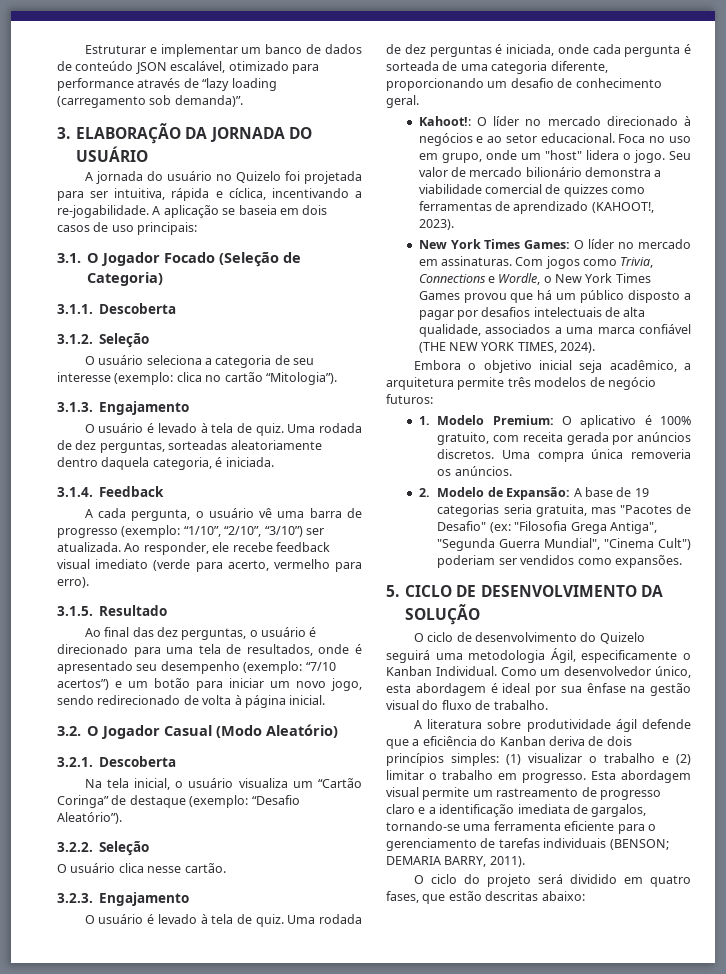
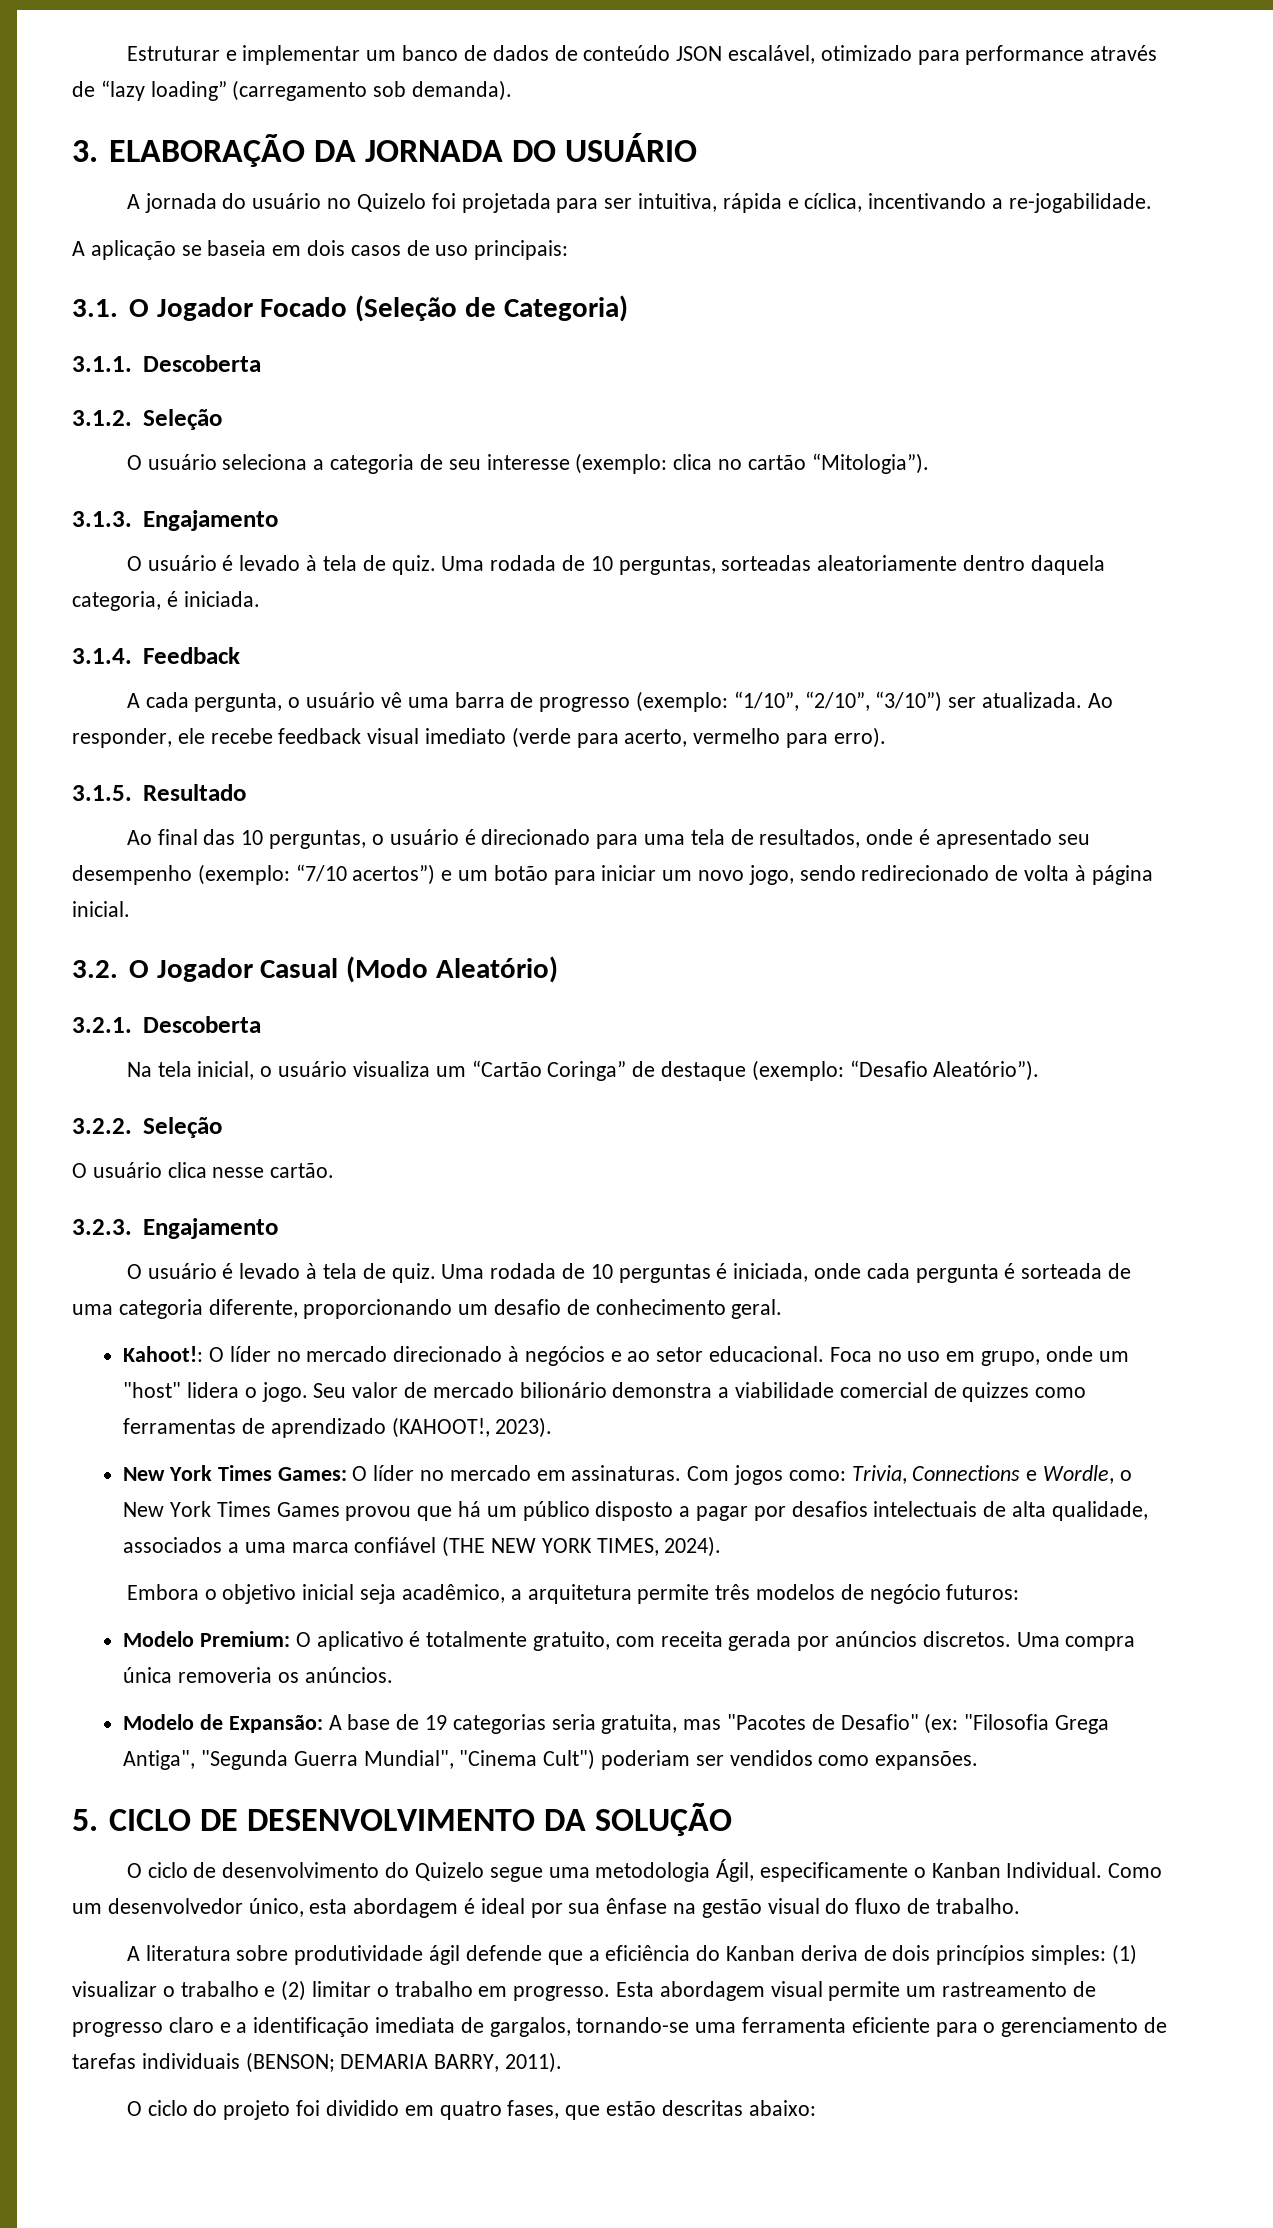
- Estruturar e implementar um banco de dados de conteúdo JSON escalável, otimizado para performance através de “lazy loading (carregamento sob demanda)”.
+ Estruturar e implementar um banco de dados de conteúdo JSON escalável, otimizado para performance através de “lazy loading” (carregamento sob demanda).
- A jornada do usuário no Quizelo foi projetada para ser intuitiva, rápida e cíclica, incentivando a re-jogabilidade. A aplicação se baseia em dois casos de uso principais:
+ A jornada do usuário no Quizelo foi projetada para ser intuitiva, rápida e cíclica, incentivando a re-jogabilidade.
+ A aplicação se baseia em dois casos de uso principais:
- Uma rodada de dez perguntas, sorteadas aleatoriamente dentro daquela categoria, é iniciada.
+ Uma rodada de 10 perguntas, sorteadas aleatoriamente dentro daquela categoria, é iniciada.
- Ao final das dez perguntas, o usuário é direcionado para uma tela de resultados, onde é apresentado seu desempenho (exemplo: “7/10 acertos”) e um botão para iniciar um novo jogo, sendo redirecionado de volta à página inicial.
+ Ao final das 10 perguntas, o usuário é direcionado para uma tela de resultados, onde é apresentado seu desempenho (exemplo: “7/10 acertos”) e um botão para iniciar um novo jogo, sendo redirecionado de volta à página inicial.
- Uma rodada de dez perguntas é iniciada, onde cada pergunta é sorteada de uma categoria diferente, proporcionando um desafio de conhecimento geral.
+ Uma rodada de 10 perguntas é iniciada, onde cada pergunta é sorteada de uma categoria diferente, proporcionando um desafio de conhecimento geral.
- Com jogos como Trivia, Connections e Wordle, o New York Times Games provou que há um público disposto a pagar por desafios intelectuais de alta qualidade, associados a uma marca confiável (THE NEW YORK TIMES, 2024).
+ Com jogos como: Trivia, Connections e Wordle, o New York Times Games provou que há um público disposto a pagar por desafios intelectuais de alta qualidade, associados a uma marca confiável (THE NEW YORK TIMES, 2024).
- 1. Modelo Premium: O aplicativo é 100% gratuito, com receita gerada por anúncios discretos.
+ Modelo Premium: O aplicativo é totalmente gratuito, com receita gerada por anúncios discretos.
- 2. Modelo de Expansão: A base de 19 categorias seria gratuita, mas "Pacotes de Desafio" (ex: "Filosofia Grega Antiga", "Segunda Guerra Mundial", "Cinema Cult") poderiam ser vendidos como expansões.
+ Modelo de Expansão: A base de 19 categorias seria gratuita, mas "Pacotes de Desafio" (ex: "Filosofia Grega Antiga", "Segunda Guerra Mundial", "Cinema Cult") poderiam ser vendidos como expansões.
- O ciclo de desenvolvimento do Quizelo seguirá uma metodologia Ágil, especificamente o Kanban Individual.
+ O ciclo de desenvolvimento do Quizelo segue uma metodologia Ágil, especificamente o Kanban Individual.
- O ciclo do projeto será dividido em quatro fases, que estão descritas abaixo:
+ O ciclo do projeto foi dividido em quatro fases, que estão descritas abaixo:

